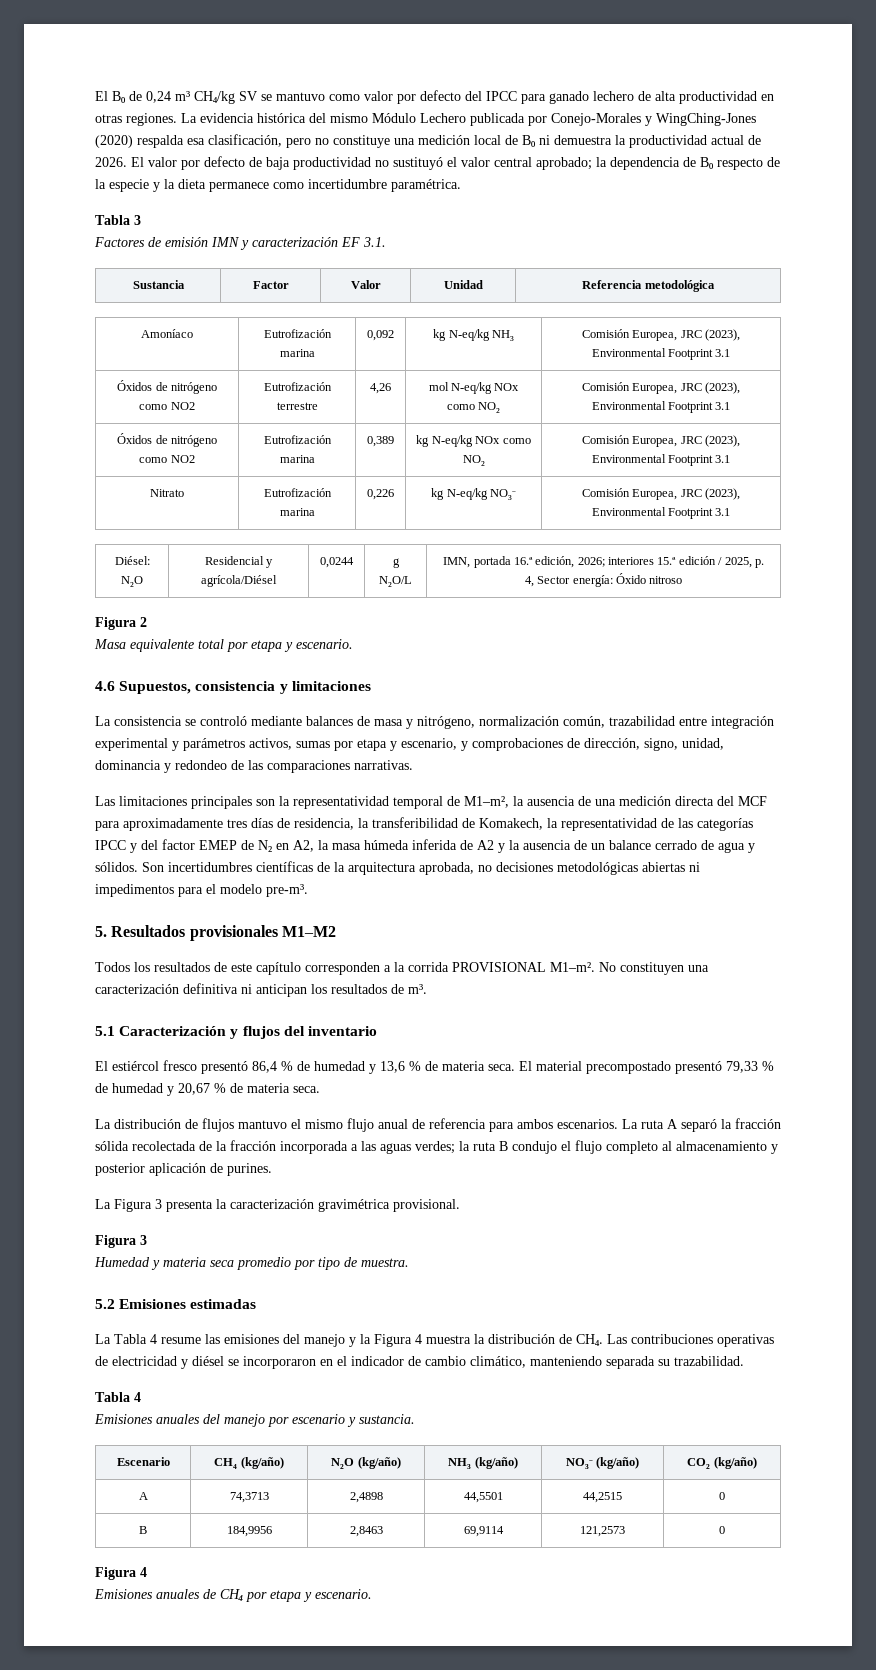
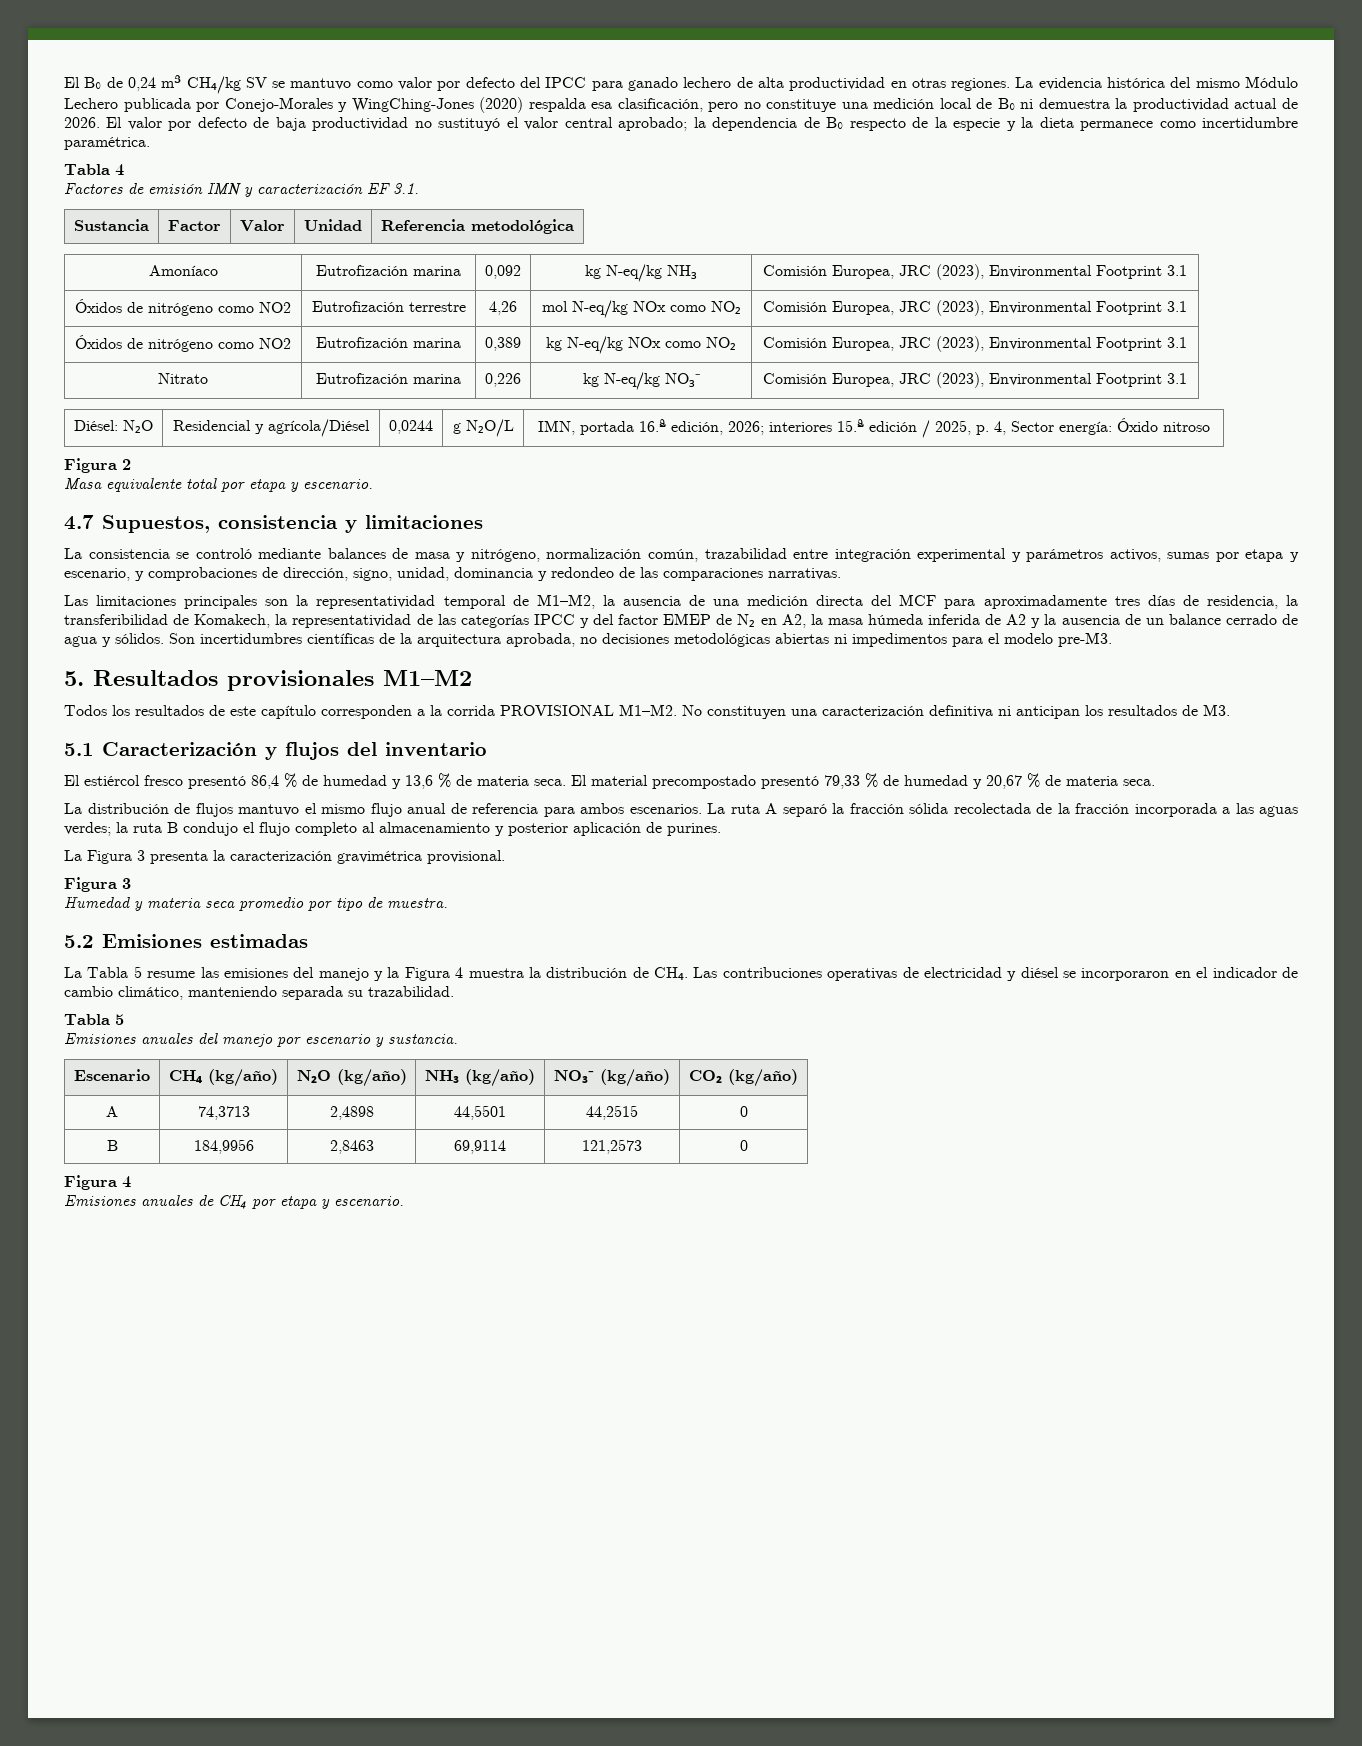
- Tabla 3
+ Tabla 4
- 4.6 Supuestos, consistencia y limitaciones
+ 4.7 Supuestos, consistencia y limitaciones
- Las limitaciones principales son la representatividad temporal de M1–m², la ausencia de una medición directa del MCF para aproximadamente tres días de residencia, la transferibilidad de Komakech, la representatividad de las categorías IPCC y del factor EMEP de N₂ en A2, la masa húmeda inferida de A2 y la ausencia de un balance cerrado de agua y sólidos.
+ Las limitaciones principales son la representatividad temporal de M1–M2, la ausencia de una medición directa del MCF para aproximadamente tres días de residencia, la transferibilidad de Komakech, la representatividad de las categorías IPCC y del factor EMEP de N₂ en A2, la masa húmeda inferida de A2 y la ausencia de un balance cerrado de agua y sólidos.
- Son incertidumbres científicas de la arquitectura aprobada, no decisiones metodológicas abiertas ni impedimentos para el modelo pre-m³.
+ Son incertidumbres científicas de la arquitectura aprobada, no decisiones metodológicas abiertas ni impedimentos para el modelo pre-M3.
- Todos los resultados de este capítulo corresponden a la corrida PROVISIONAL M1–m².
+ Todos los resultados de este capítulo corresponden a la corrida PROVISIONAL M1–M2.
- No constituyen una caracterización definitiva ni anticipan los resultados de m³.
+ No constituyen una caracterización definitiva ni anticipan los resultados de M3.
- La Tabla 4 resume las emisiones del manejo y la Figura 4 muestra la distribución de CH₄. Las contribuciones operativas de electricidad y diésel se incorporaron en el indicador de cambio climático, manteniendo separada su trazabilidad.
- Tabla 4
+ La Tabla 5 resume las emisiones del manejo y la Figura 4 muestra la distribución de CH₄. Las contribuciones operativas de electricidad y diésel se incorporaron en el indicador de cambio climático, manteniendo separada su trazabilidad.
+ Tabla 5

